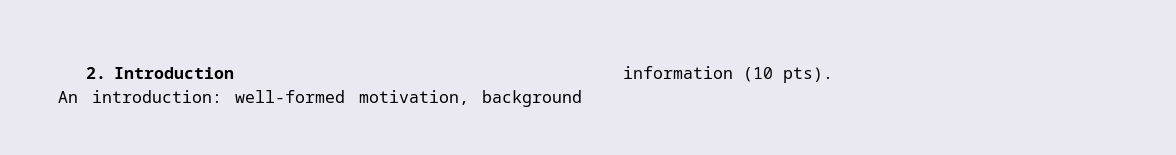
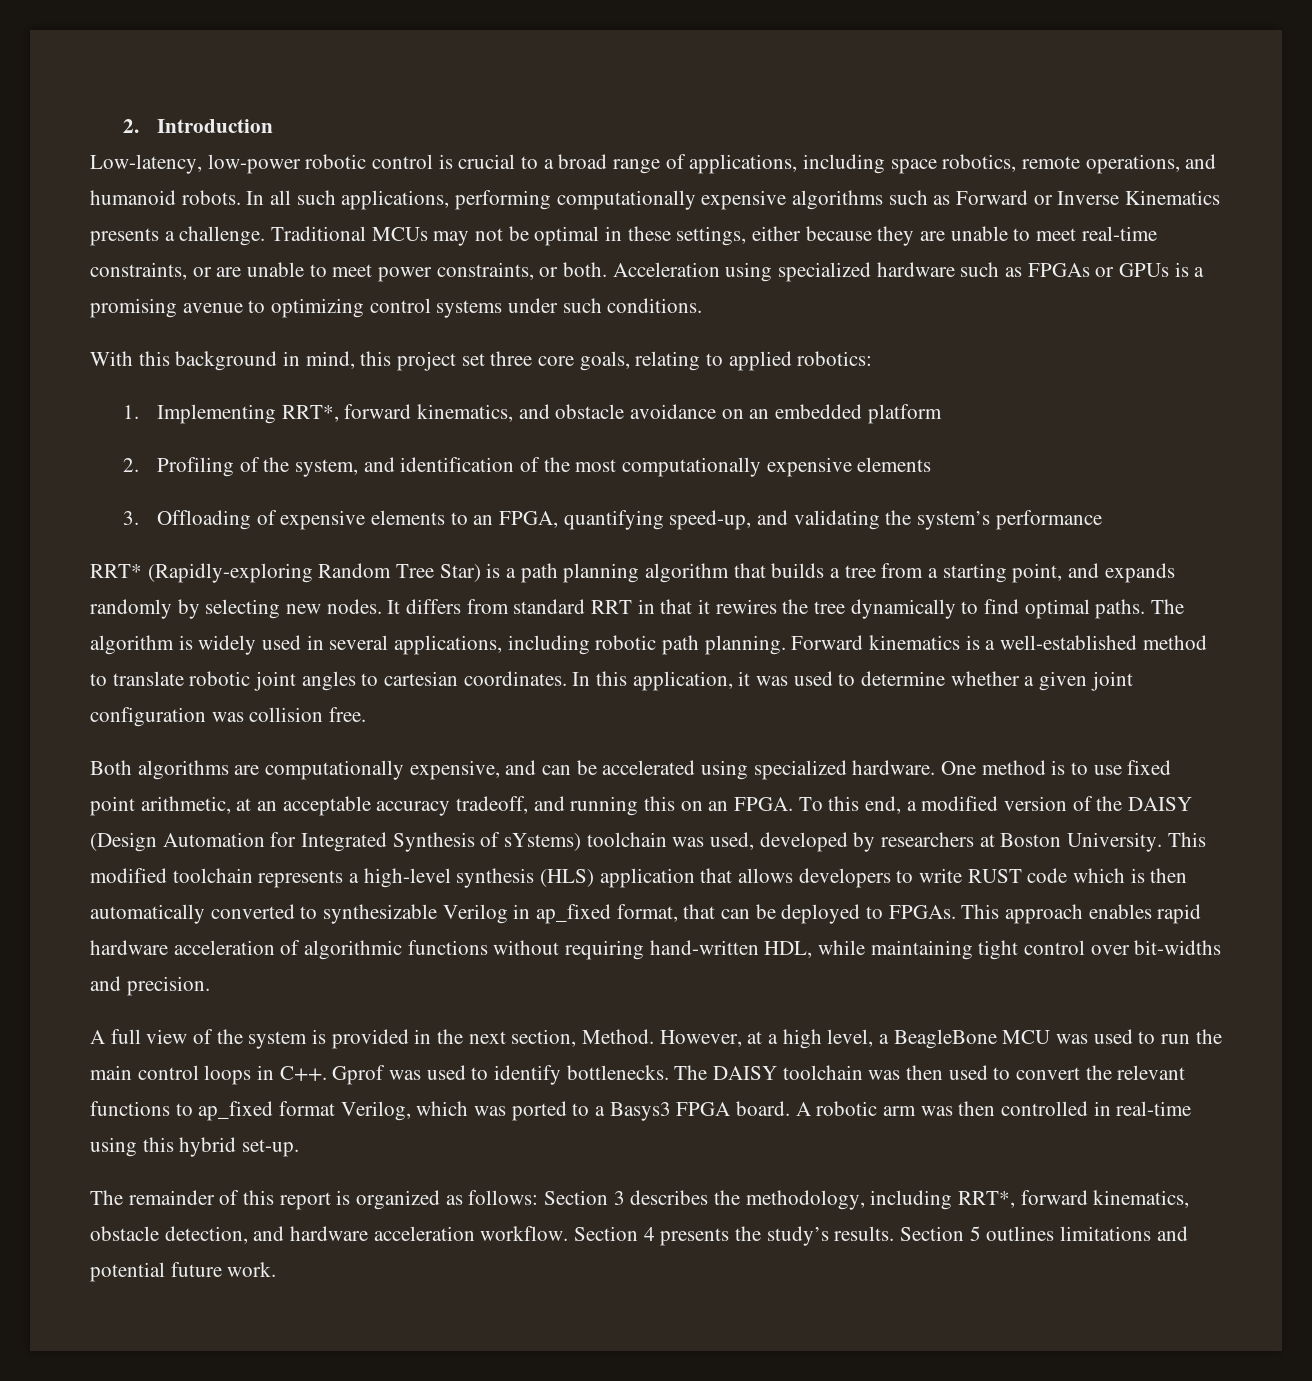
- An introduction: well-formed motivation, background information (10 pts).
+ Low-latency, low-power robotic control is crucial to a broad range of applications, including space robotics, remote operations, and humanoid robots. In all such applications, performing computationally expensive algorithms such as Forward or Inverse Kinematics presents a challenge. Traditional MCUs may not be optimal in these settings, either because they are unable to meet real-time constraints, or are unable to meet power constraints, or both. Acceleration using specialized hardware such as FPGAs or GPUs is a promising avenue to optimizing control systems under such conditions.
+ With this background in mind, this project set three core goals, relating to applied robotics:
+ 1. Implementing RRT*, forward kinematics, and obstacle avoidance on an embedded platform
+ 2. Profiling of the system, and identification of the most computationally expensive elements
+ 3. Offloading of expensive elements to an FPGA, quantifying speed-up, and validating the system’s performance
+ RRT* (Rapidly-exploring Random Tree Star) is a path planning algorithm that builds a tree from a starting point, and expands randomly by selecting new nodes. It differs from standard RRT in that it rewires the tree dynamically to find optimal paths. The algorithm is widely used in several applications, including robotic path planning. Forward kinematics is a well-established method to translate robotic joint angles to cartesian coordinates. In this application, it was used to determine whether a given joint configuration was collision free.
+ Both algorithms are computationally expensive, and can be accelerated using specialized hardware. One method is to use fixed point arithmetic, at an acceptable accuracy tradeoff, and running this on an FPGA. To this end, a modified version of the DAISY (Design Automation for Integrated Synthesis of sYstems) toolchain was used, developed by researchers at Boston University. This modified toolchain represents a high-level synthesis (HLS) application that allows developers to write RUST code which is then automatically converted to synthesizable Verilog in ap_fixed format, that can be deployed to FPGAs. This approach enables rapid hardware acceleration of algorithmic functions without requiring hand-written HDL, while maintaining tight control over bit-widths and precision.
+ A full view of the system is provided in the next section, Method. However, at a high level, a BeagleBone MCU was used to run the main control loops in C++. Gprof was used to identify bottlenecks. The DAISY toolchain was then used to convert the relevant functions to ap_fixed format Verilog, which was ported to a Basys3 FPGA board. A robotic arm was then controlled in real-time using this hybrid set-up.
+ The remainder of this report is organized as follows: Section 3 describes the methodology, including RRT*, forward kinematics, obstacle detection, and hardware acceleration workflow. Section 4 presents the study’s results. Section 5 outlines limitations and potential future work.

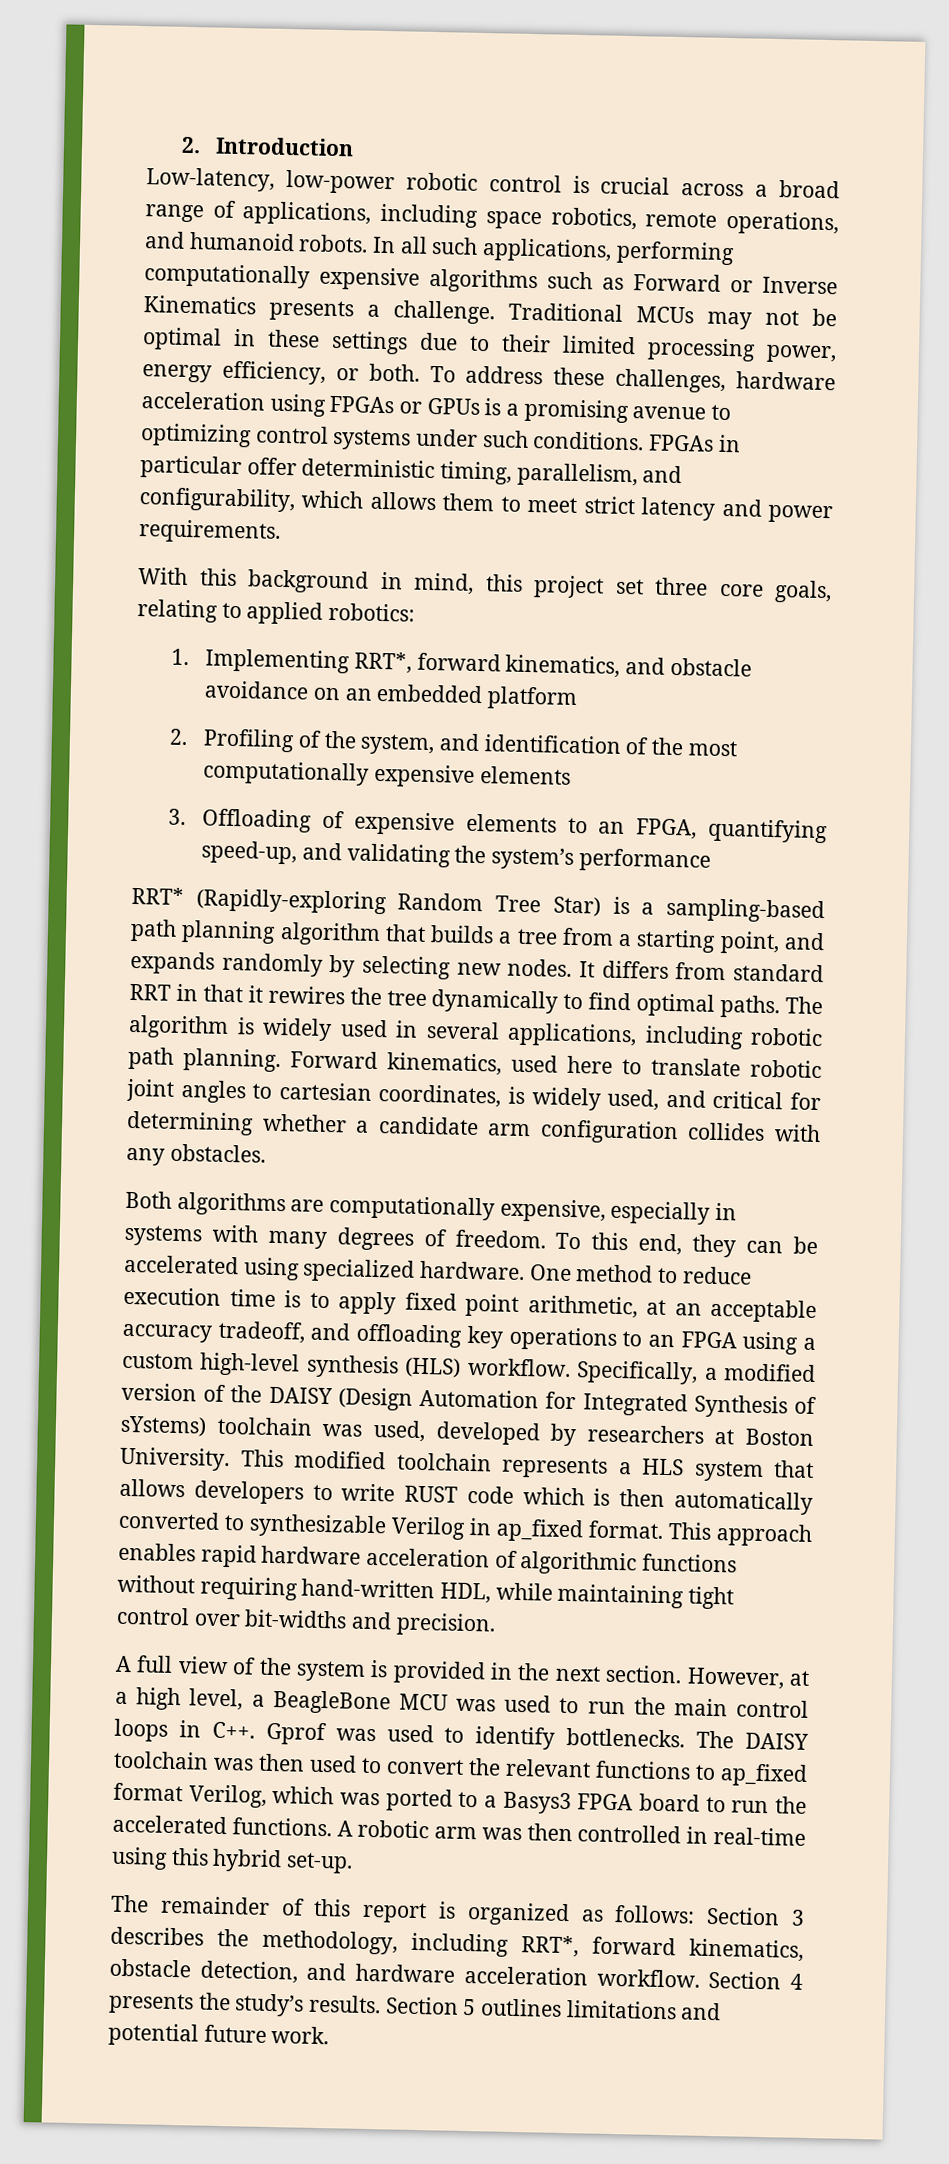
- Low-latency, low-power robotic control is crucial to a broad range of applications, including space robotics, remote operations, and humanoid robots.
+ Low-latency, low-power robotic control is crucial across a broad range of applications, including space robotics, remote operations, and humanoid robots.
- Traditional MCUs may not be optimal in these settings, either because they are unable to meet real-time constraints, or are unable to meet power constraints, or both. Acceleration using specialized hardware such as FPGAs or GPUs is a promising avenue to optimizing control systems under such conditions.
+ Traditional MCUs may not be optimal in these settings due to their limited processing power, energy efficiency, or both. To address these challenges, hardware acceleration using FPGAs or GPUs is a promising avenue to optimizing control systems under such conditions. FPGAs in particular offer deterministic timing, parallelism, and configurability, which allows them to meet strict latency and power requirements.
- RRT* (Rapidly-exploring Random Tree Star) is a path planning algorithm that builds a tree from a starting point, and expands randomly by selecting new nodes.
+ RRT* (Rapidly-exploring Random Tree Star) is a sampling-based path planning algorithm that builds a tree from a starting point, and expands randomly by selecting new nodes.
- Forward kinematics is a well-established method to translate robotic joint angles to cartesian coordinates. In this application, it was used to determine whether a given joint configuration was collision free.
+ Forward kinematics, used here to translate robotic joint angles to cartesian coordinates, is widely used, and critical for determining whether a candidate arm configuration collides with any obstacles.
- Both algorithms are computationally expensive, and can be accelerated using specialized hardware.
+ Both algorithms are computationally expensive, especially in systems with many degrees of freedom. To this end, they can be accelerated using specialized hardware.
- One method is to use fixed point arithmetic, at an acceptable accuracy tradeoff, and running this on an FPGA. To this end, a modified version of the DAISY (Design Automation for Integrated Synthesis of sYstems) toolchain was used, developed by researchers at Boston University.
+ One method to reduce execution time is to apply fixed point arithmetic, at an acceptable accuracy tradeoff, and offloading key operations to an FPGA using a custom high-level synthesis (HLS) workflow. Specifically, a modified version of the DAISY (Design Automation for Integrated Synthesis of sYstems) toolchain was used, developed by researchers at Boston University.
- This modified toolchain represents a high-level synthesis (HLS) application that allows developers to write RUST code which is then automatically converted to synthesizable Verilog in ap_fixed format, that can be deployed to FPGAs.
+ This modified toolchain represents a HLS system that allows developers to write RUST code which is then automatically converted to synthesizable Verilog in ap_fixed format.
- A full view of the system is provided in the next section, Method.
+ A full view of the system is provided in the next section.
- The DAISY toolchain was then used to convert the relevant functions to ap_fixed format Verilog, which was ported to a Basys3 FPGA board.
+ The DAISY toolchain was then used to convert the relevant functions to ap_fixed format Verilog, which was ported to a Basys3 FPGA board to run the accelerated functions.

